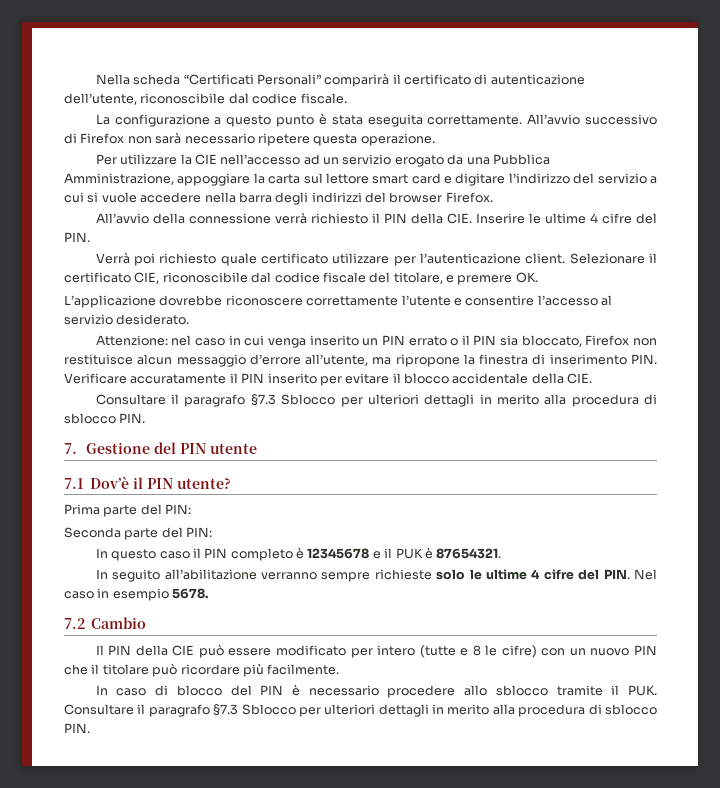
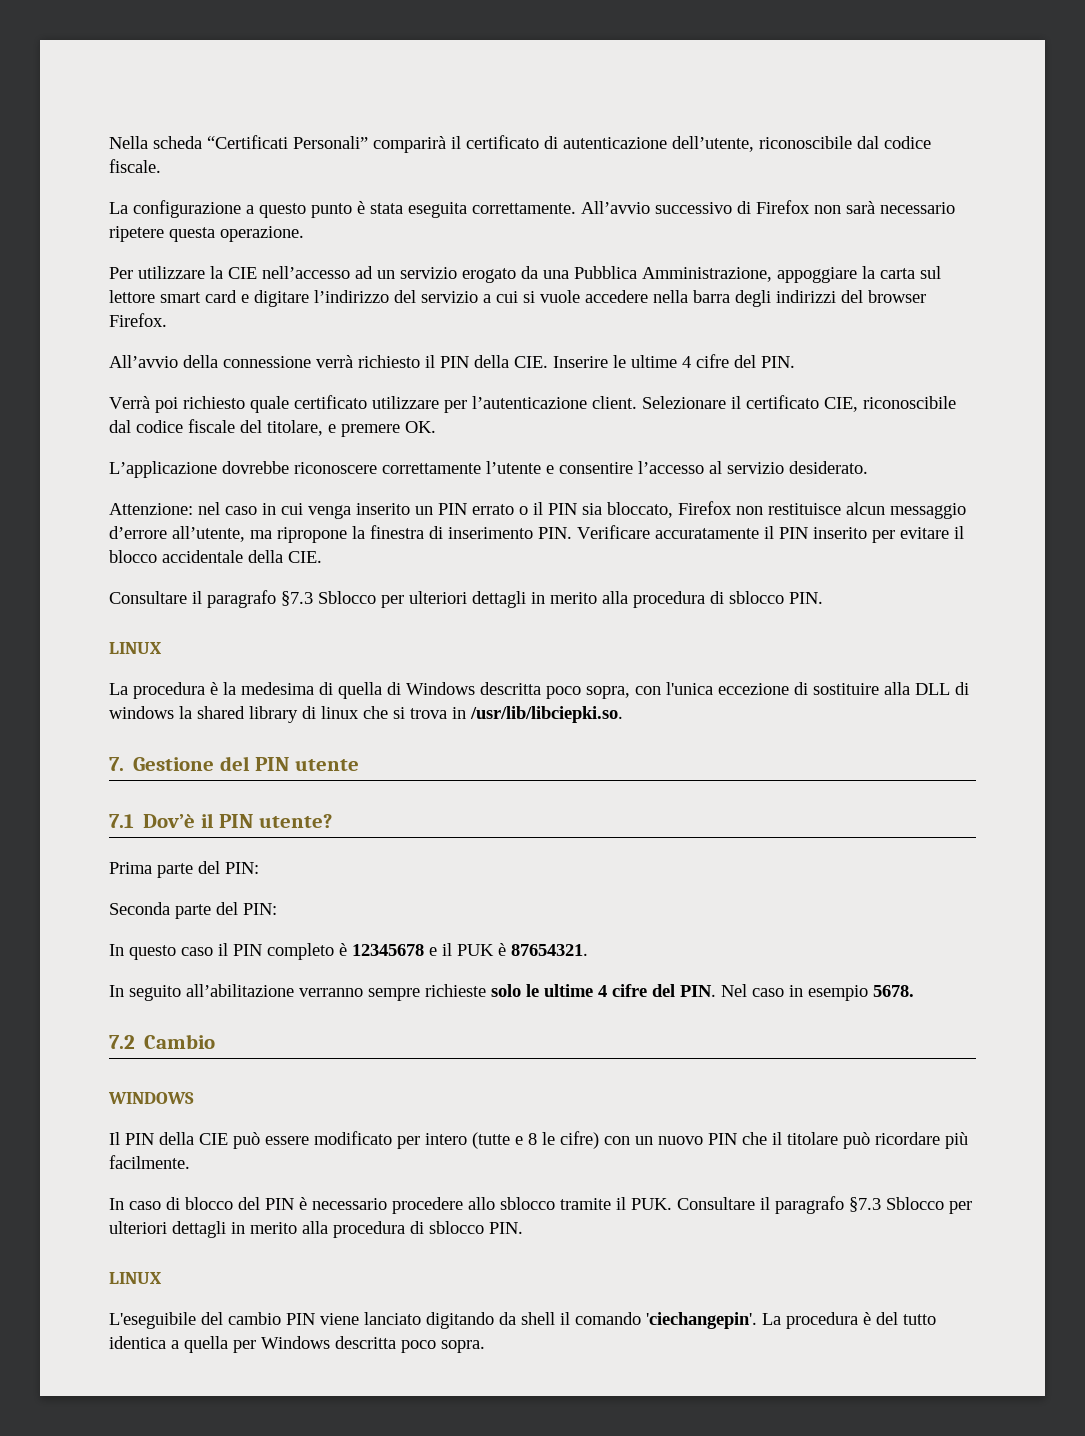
  Attenzione: nel caso in cui venga inserito un PIN errato o il PIN sia bloccato, Firefox non restituisce alcun messaggio d’errore all’utente, ma ripropone la finestra di inserimento PIN. Verificare accuratamente il PIN inserito per evitare il blocco accidentale della CIE.
  Consultare il paragrafo §7.3 Sblocco per ulteriori dettagli in merito alla procedura di sblocco PIN.
+ LINUX
+ La procedura è la medesima di quella di Windows descritta poco sopra, con l'unica eccezione di sostituire alla DLL di windows la shared library di linux che si trova in /usr/lib/libciepki.so.
+ WINDOWS
  In caso di blocco del PIN è necessario procedere allo sblocco tramite il PUK. Consultare il paragrafo §7.3 Sblocco per ulteriori dettagli in merito alla procedura di sblocco PIN.
+ LINUX
+ L'eseguibile del cambio PIN viene lanciato digitando da shell il comando 'ciechangepin'. La procedura è del tutto identica a quella per Windows descritta poco sopra.

